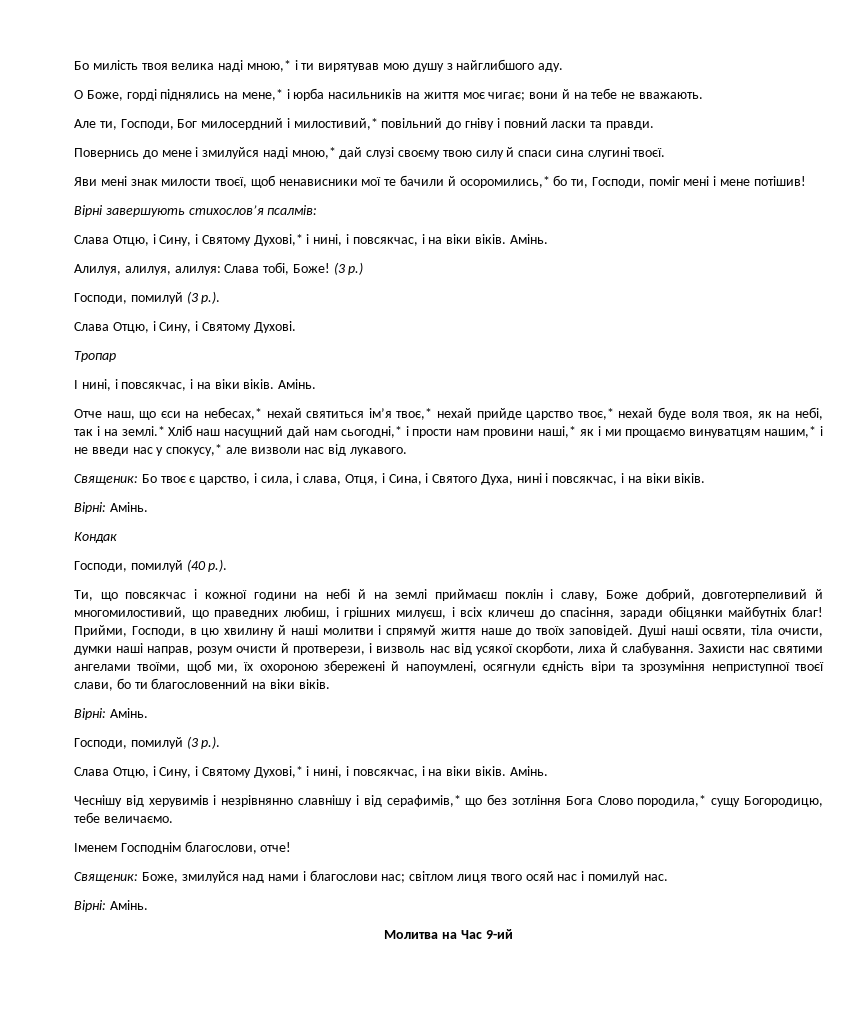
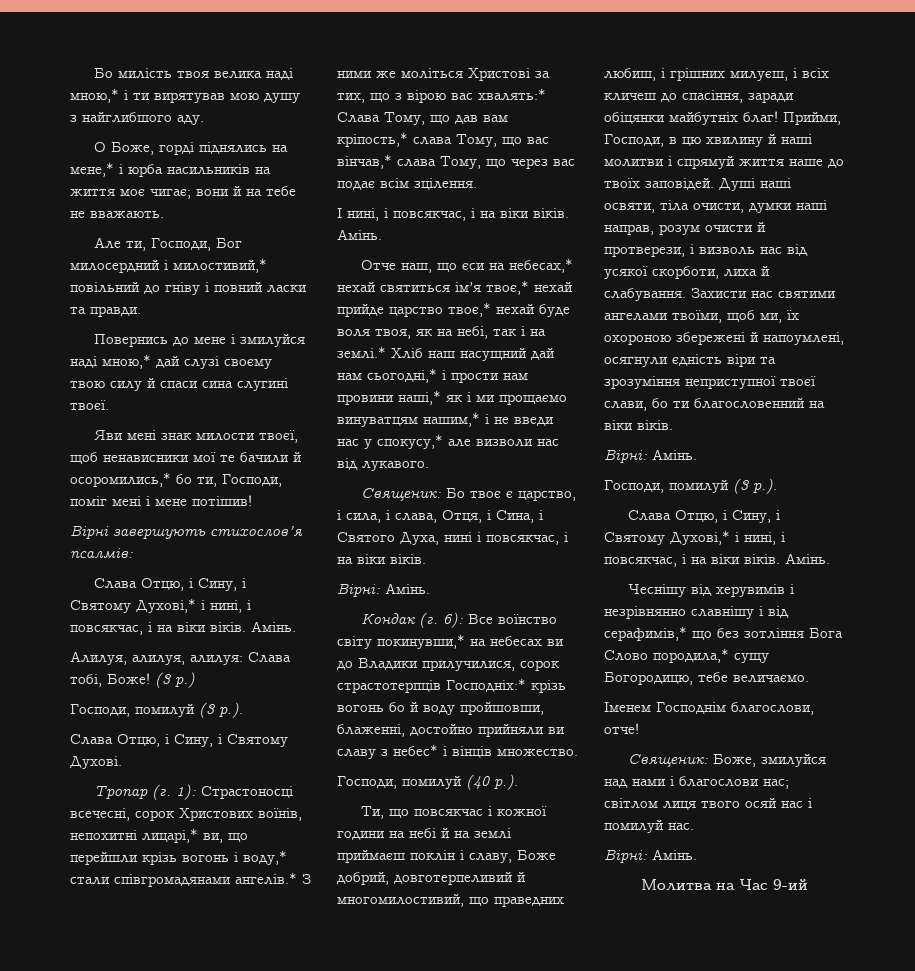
- Тропар
+ Тропар (г. 1): Страстоносці всечесні, сорок Христових воїнів, непохитні лицарі,* ви, що перейшли крізь вогонь і воду,* стали співгромадянами ангелів.* З ними же моліться Христові за тих, що з вірою вас хвалять:* Слава Тому, що дав вам кріпость,* слава Тому, що вас вінчав,* слава Тому, що через вас подає всім зцілення.
- Кондак
+ Кондак (г. 6): Все воїнство світу покинувши,* на небесах ви до Владики прилучилися, сорок страстотерпців Господніх:* крізь вогонь бо й воду пройшовши, блаженні, достойно прийняли ви славу з небес* і вінців множество.

